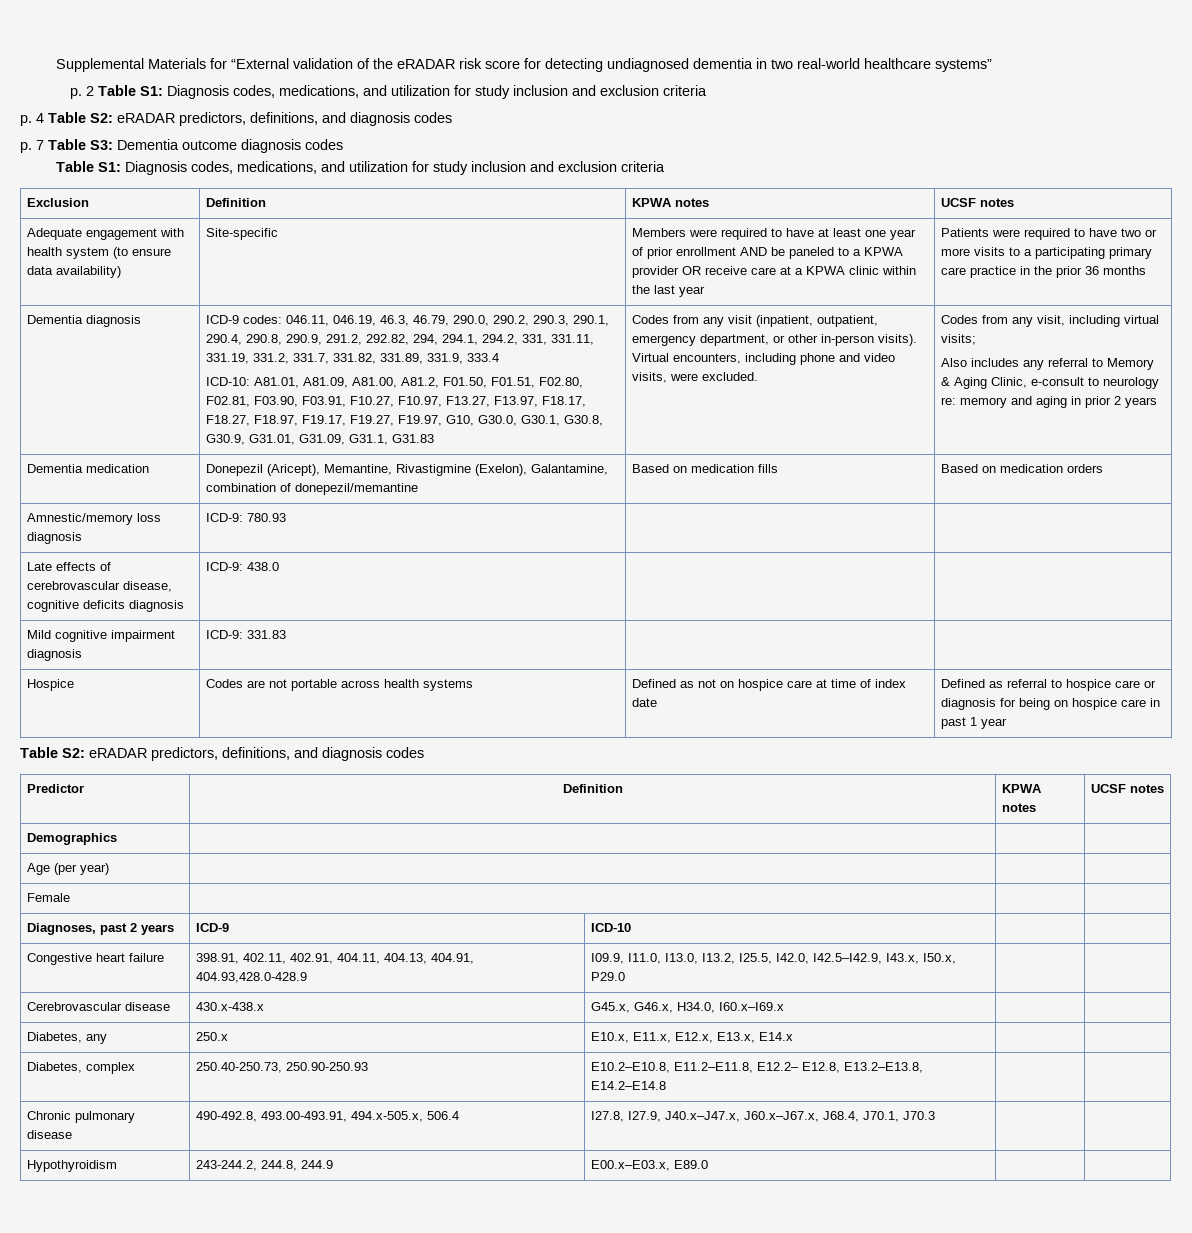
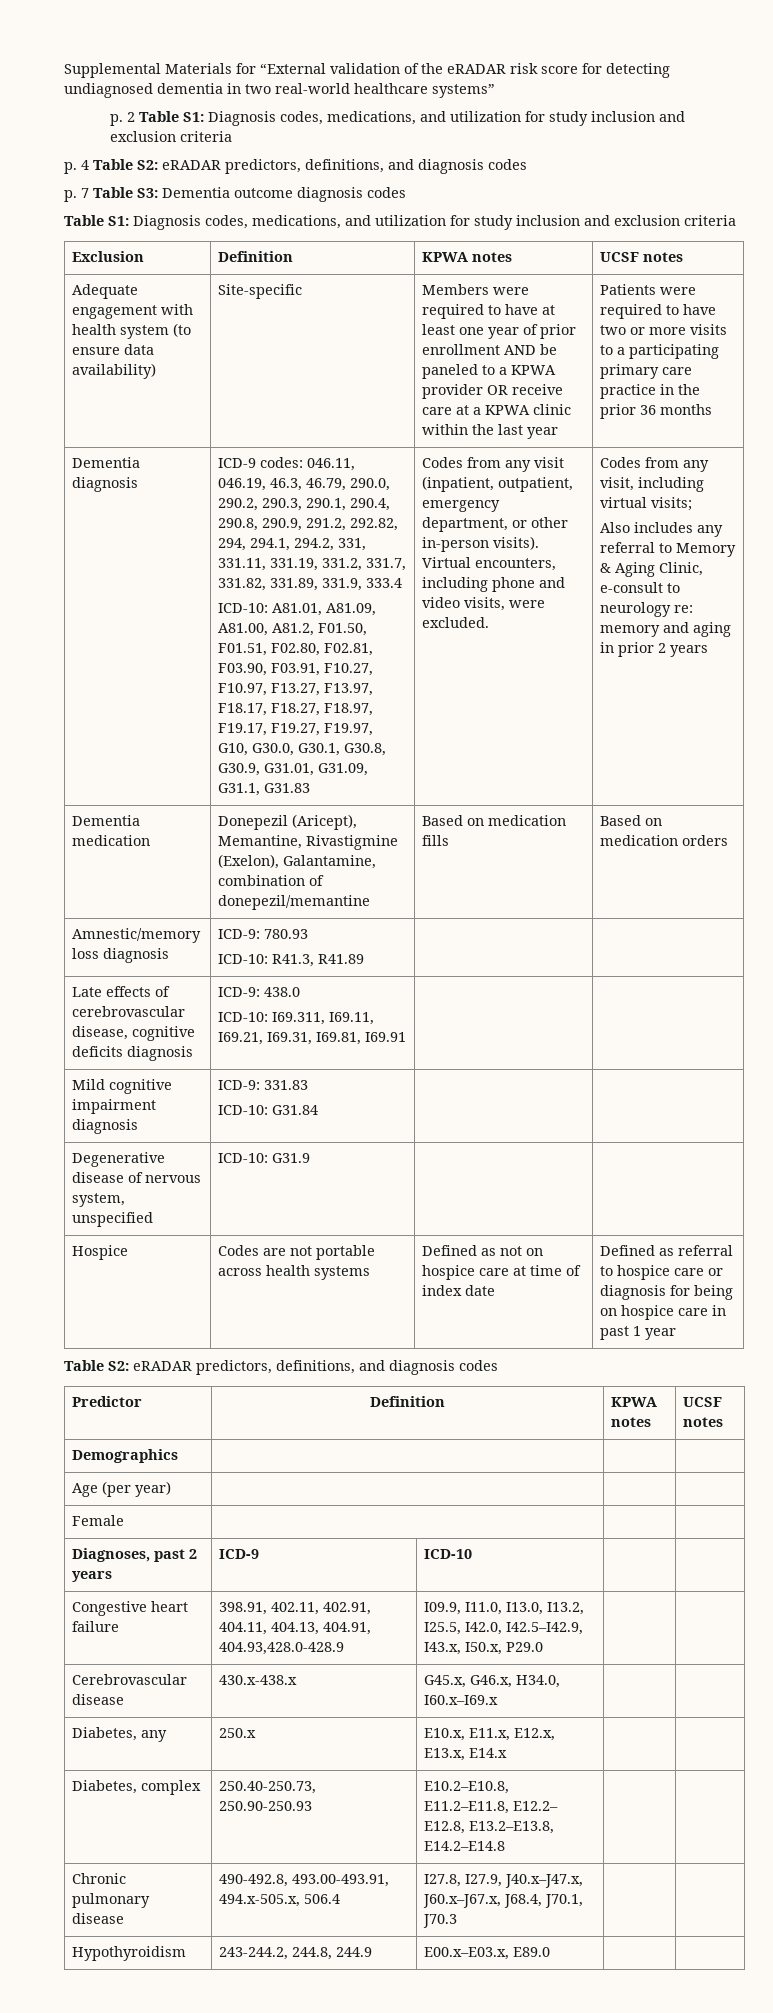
- Amnestic/memory loss diagnosis | ICD-9: 780.93 | |
+ Amnestic/memory loss diagnosis | ICD-9: 780.93
+ ICD-10: R41.3, R41.89 | |
- Late effects of cerebrovascular disease, cognitive deficits diagnosis | ICD-9: 438.0 | |
+ Late effects of cerebrovascular disease, cognitive deficits diagnosis | ICD-9: 438.0
+ ICD-10: I69.311, I69.11, I69.21, I69.31, I69.81, I69.91 | |
- Mild cognitive impairment diagnosis | ICD-9: 331.83 | |
+ Mild cognitive impairment diagnosis | ICD-9: 331.83
+ ICD-10: G31.84 | |
+ Degenerative disease of nervous system, unspecified | ICD-10: G31.9 | |

